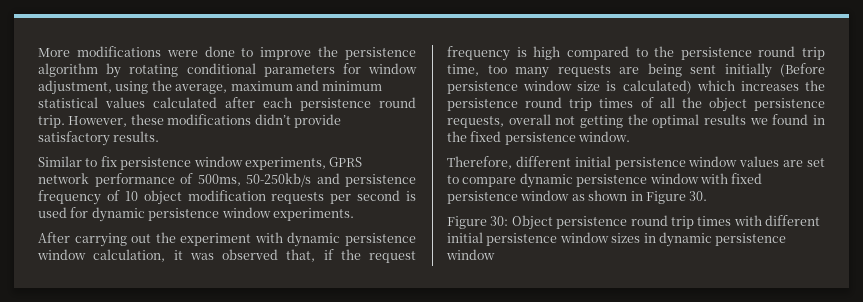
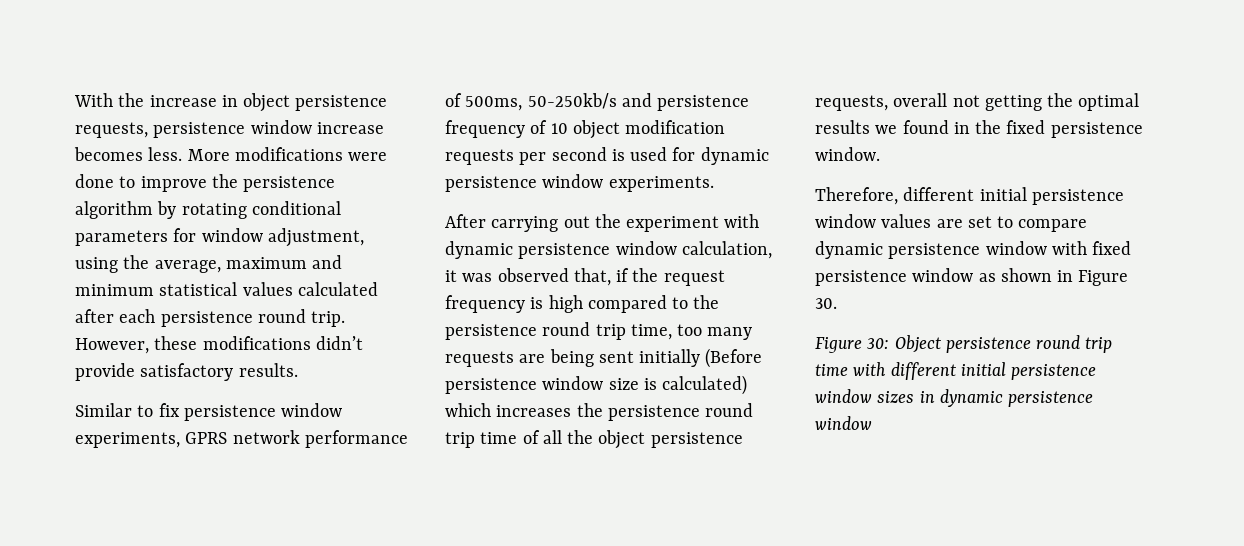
+ With the increase in object persistence requests, persistence window increase becomes less.
- After carrying out the experiment with dynamic persistence window calculation, it was observed that, if the request frequency is high compared to the persistence round trip time, too many requests are being sent initially (Before persistence window size is calculated) which increases the persistence round trip times of all the object persistence requests, overall not getting the optimal results we found in the fixed persistence window.
+ After carrying out the experiment with dynamic persistence window calculation, it was observed that, if the request frequency is high compared to the persistence round trip time, too many requests are being sent initially (Before persistence window size is calculated) which increases the persistence round trip time of all the object persistence requests, overall not getting the optimal results we found in the fixed persistence window.
- Figure 30: Object persistence round trip times with different initial persistence window sizes in dynamic persistence window
+ Figure 30: Object persistence round trip time with different initial persistence window sizes in dynamic persistence window

